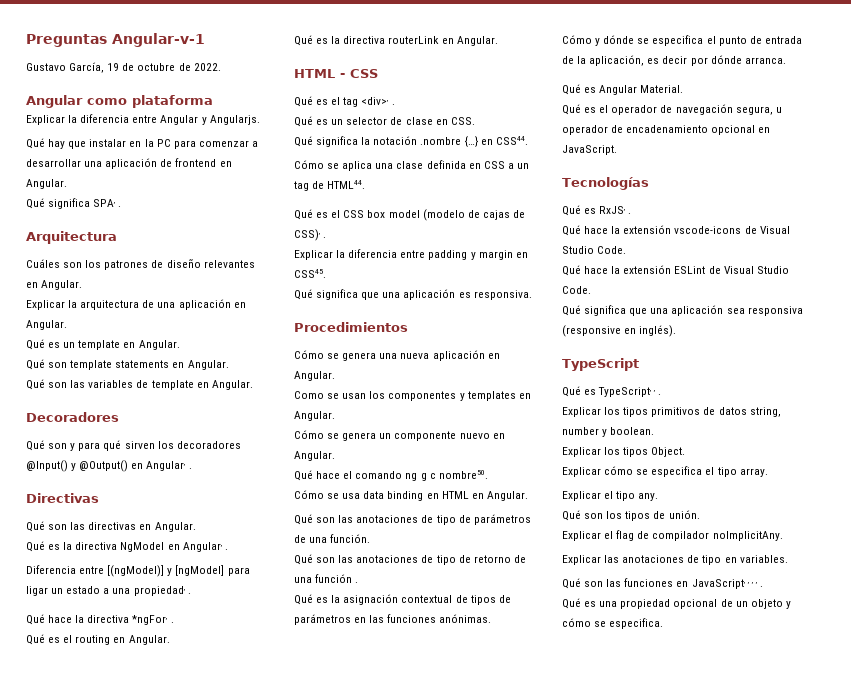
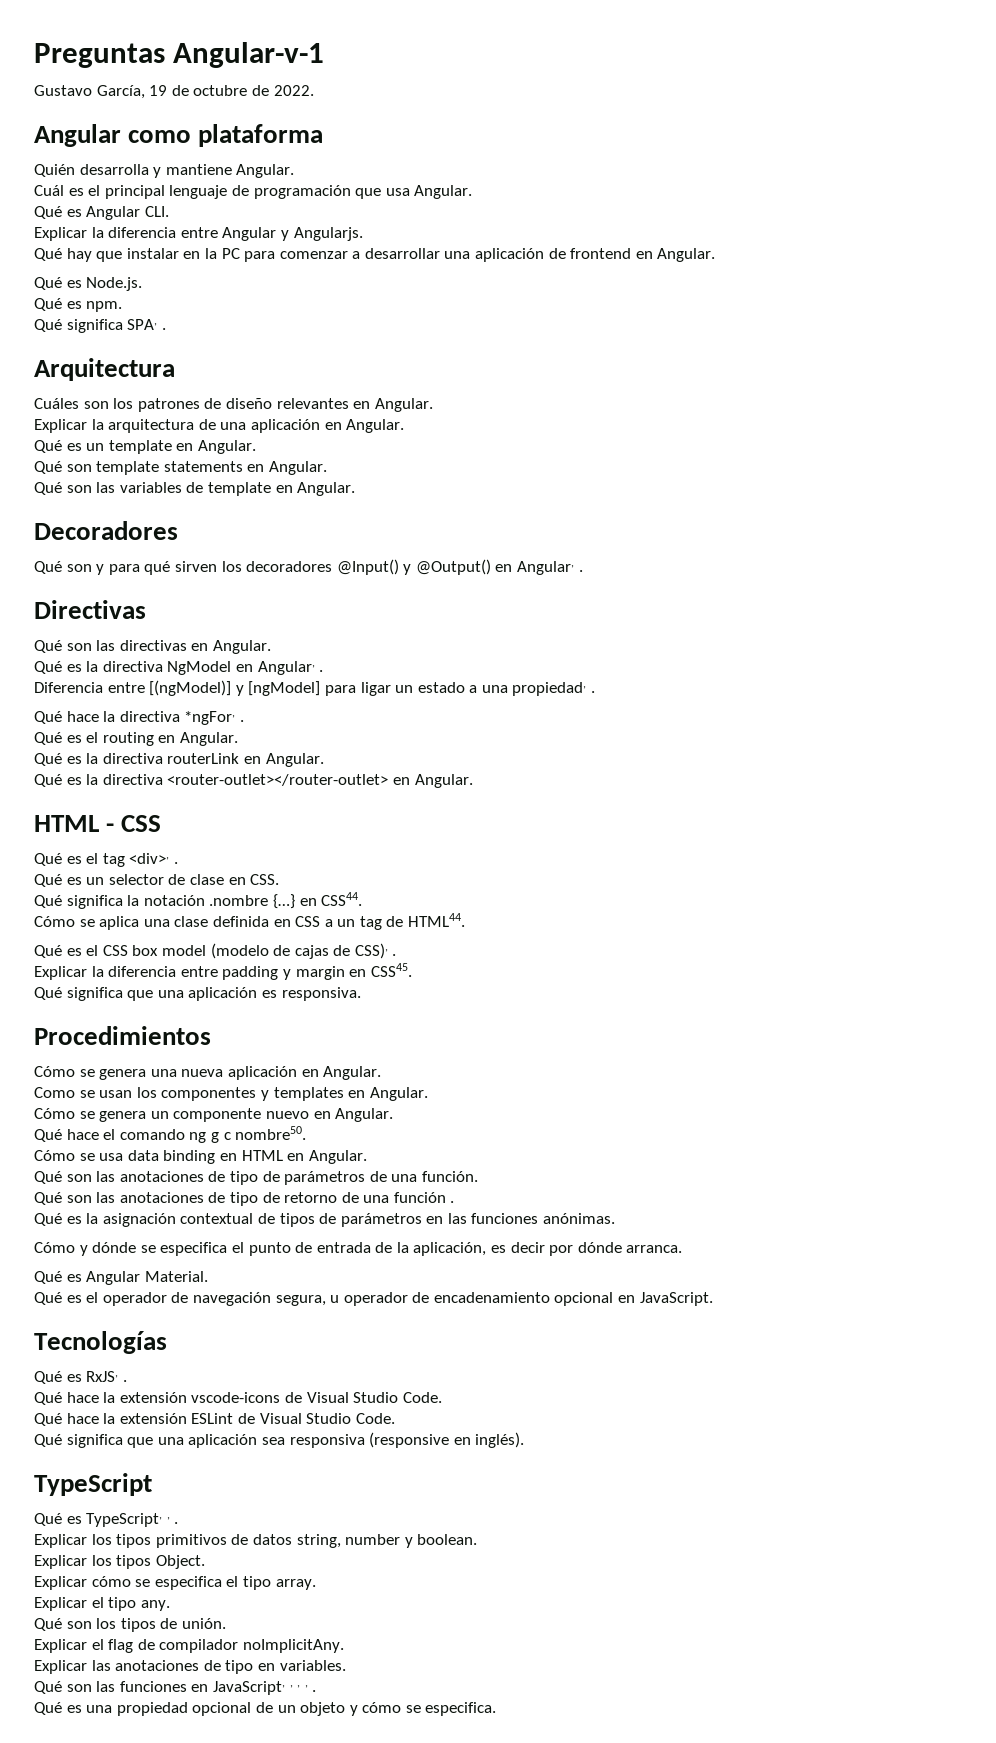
+ Quién desarrolla y mantiene Angular.
+ Cuál es el principal lenguaje de programación que usa Angular.
+ Qué es Angular CLI.
+ Qué es Node.js.
+ Qué es npm.
+ Qué es la directiva <router-outlet></router-outlet> en Angular.

